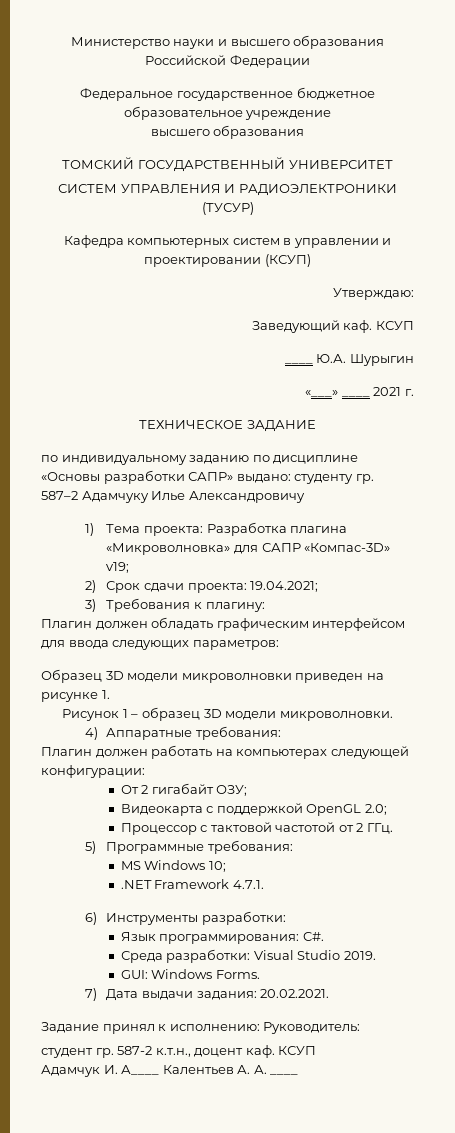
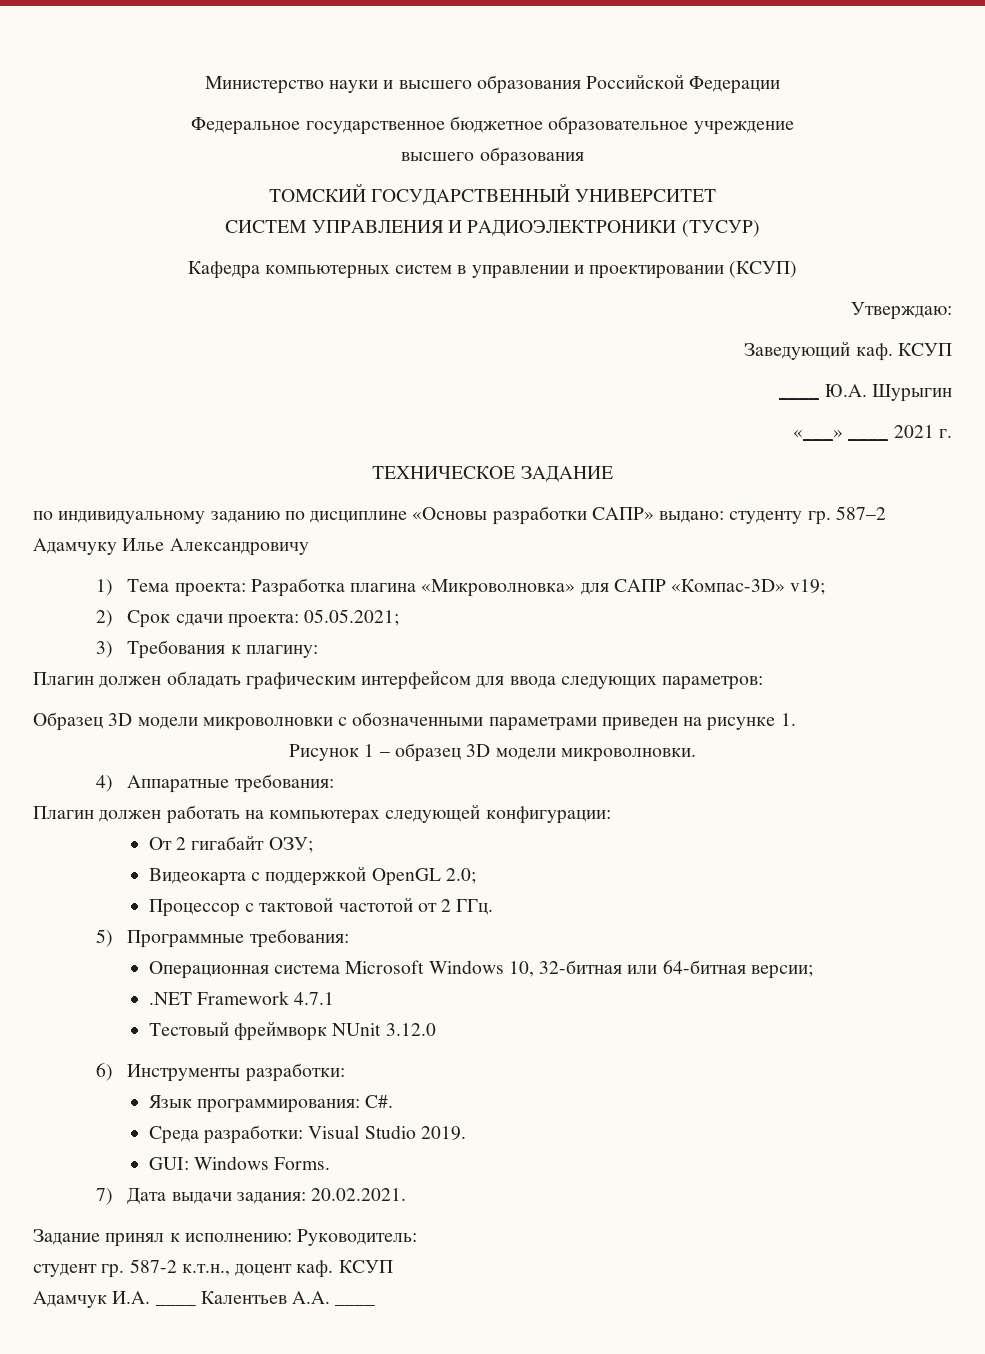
- 2) Срок сдачи проекта: 19.04.2021;
+ 2) Срок сдачи проекта: 05.05.2021;
- Образец 3D модели микроволновки приведен на рисунке 1.
+ Образец 3D модели микроволновки с обозначенными параметрами приведен на рисунке 1.
- MS Windows 10;
- .NET Framework 4.7.1.
+ Операционная система Microsoft Windows 10, 32-битная или 64-битная версии;
+ .NET Framework 4.7.1
+ Тестовый фреймворк NUnit 3.12.0
- Адамчук И. А____ Калентьев А. А. ____
+ Адамчук И.А. ____ Калентьев А.А. ____

